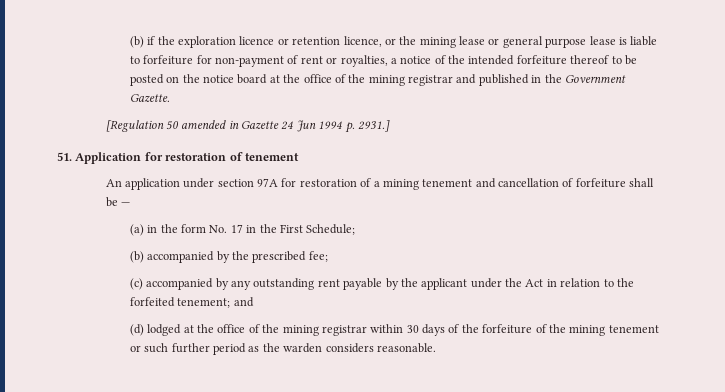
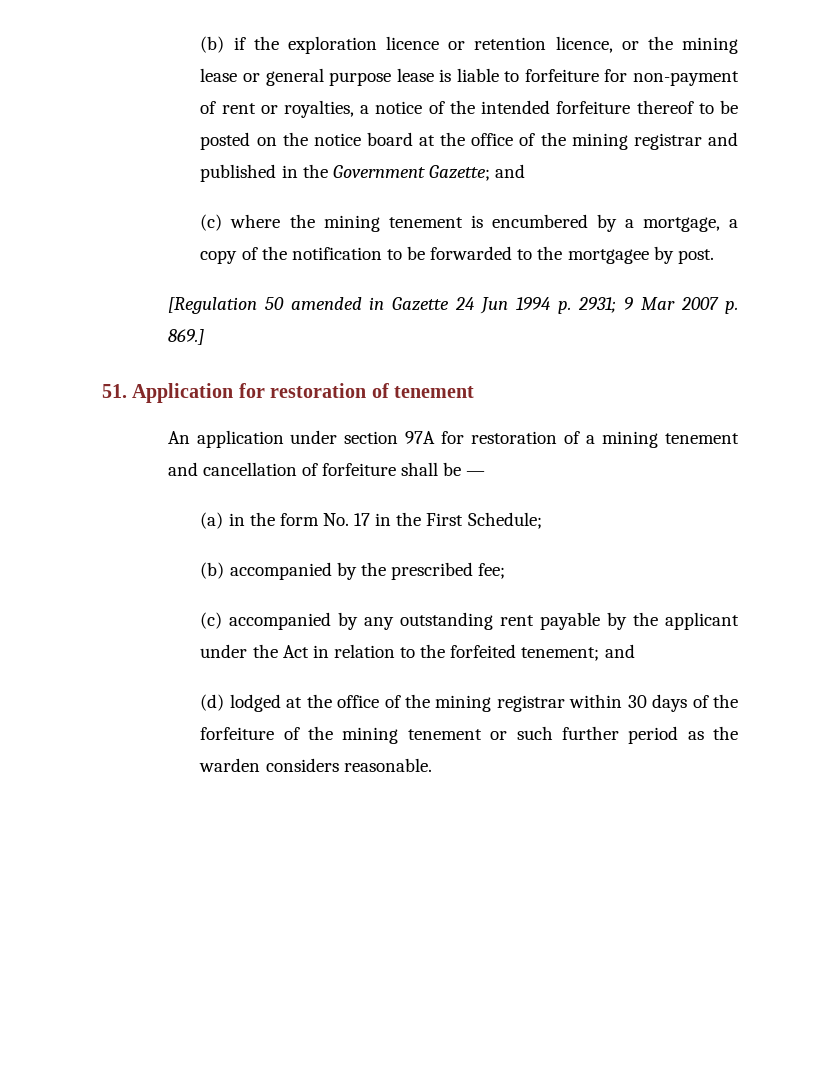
- (b) if the exploration licence or retention licence, or the mining lease or general purpose lease is liable to forfeiture for non-payment of rent or royalties, a notice of the intended forfeiture thereof to be posted on the notice board at the office of the mining registrar and published in the Government Gazette.
+ (b) if the exploration licence or retention licence, or the mining lease or general purpose lease is liable to forfeiture for non-payment of rent or royalties, a notice of the intended forfeiture thereof to be posted on the notice board at the office of the mining registrar and published in the Government Gazette; and
+ (c) where the mining tenement is encumbered by a mortgage, a copy of the notification to be forwarded to the mortgagee by post.
- [Regulation 50 amended in Gazette 24 Jun 1994 p. 2931.]
+ [Regulation 50 amended in Gazette 24 Jun 1994 p. 2931; 9 Mar 2007 p. 869.]

